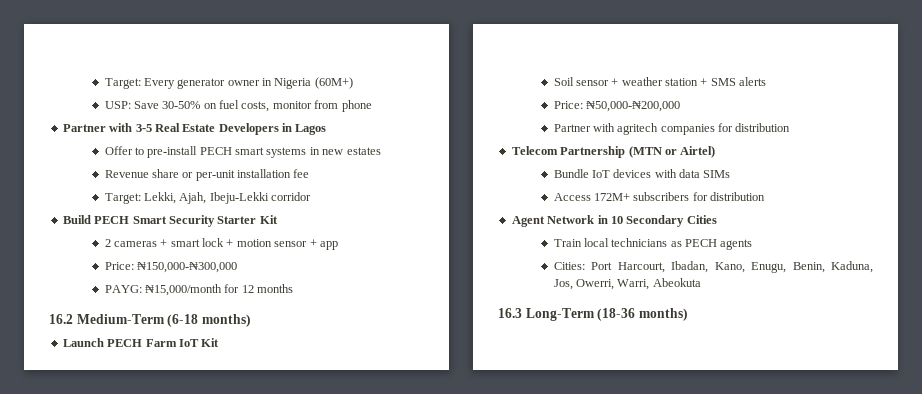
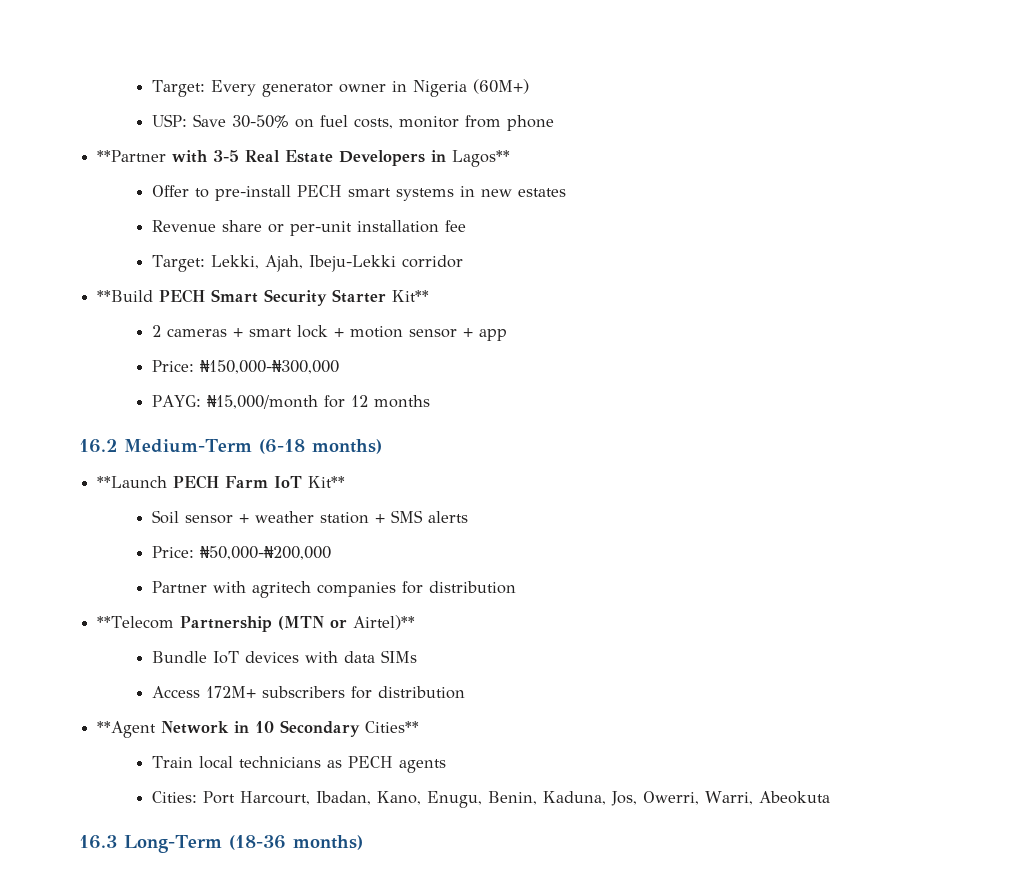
- Partner with 3-5 Real Estate Developers in Lagos
+ **Partner with 3-5 Real Estate Developers in Lagos**
- Build PECH Smart Security Starter Kit
+ **Build PECH Smart Security Starter Kit**
- Launch PECH Farm IoT Kit
+ **Launch PECH Farm IoT Kit**
- Telecom Partnership (MTN or Airtel)
+ **Telecom Partnership (MTN or Airtel)**
- Agent Network in 10 Secondary Cities
+ **Agent Network in 10 Secondary Cities**

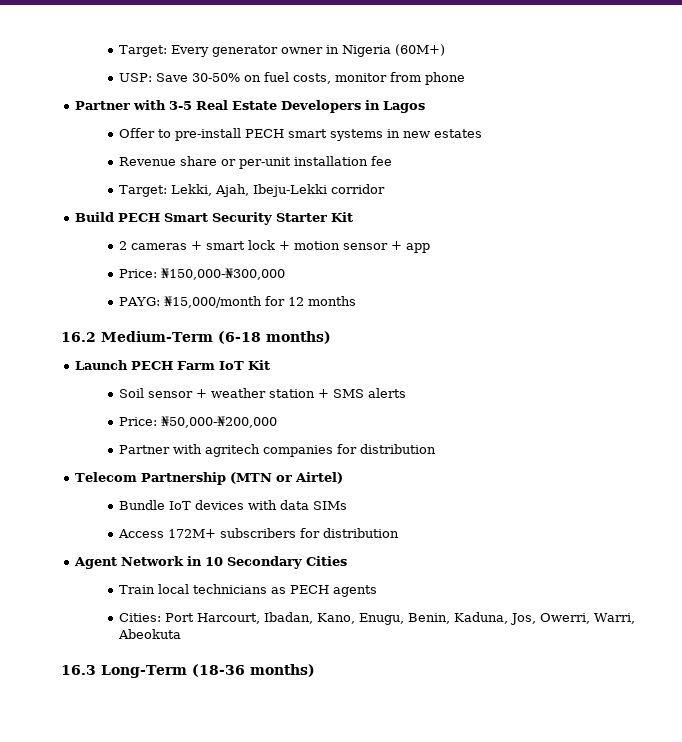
- **Partner with 3-5 Real Estate Developers in Lagos**
+ Partner with 3-5 Real Estate Developers in Lagos
- **Build PECH Smart Security Starter Kit**
+ Build PECH Smart Security Starter Kit
- **Launch PECH Farm IoT Kit**
+ Launch PECH Farm IoT Kit
- **Telecom Partnership (MTN or Airtel)**
+ Telecom Partnership (MTN or Airtel)
- **Agent Network in 10 Secondary Cities**
+ Agent Network in 10 Secondary Cities

